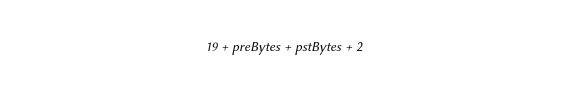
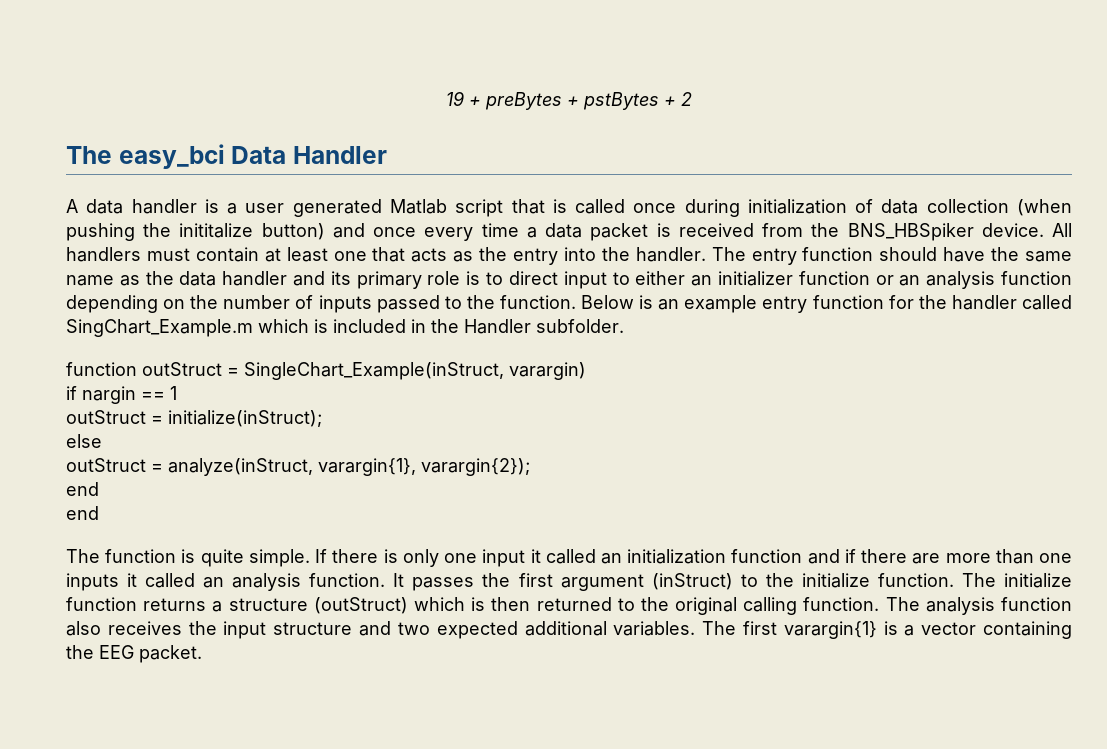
+ The easy_bci Data Handler
+ A data handler is a user generated Matlab script that is called once during initialization of data collection (when pushing the inititalize button) and once every time a data packet is received from the BNS_HBSpiker device. All handlers must contain at least one that acts as the entry into the handler. The entry function should have the same name as the data handler and its primary role is to direct input to either an initializer function or an analysis function depending on the number of inputs passed to the function. Below is an example entry function for the handler called SingChart_Example.m which is included in the Handler subfolder.
+ function outStruct = SingleChart_Example(inStruct, varargin)
+ if nargin == 1
+ outStruct = initialize(inStruct);
+ else
+ outStruct = analyze(inStruct, varargin{1}, varargin{2});
+ end
+ end
+ The function is quite simple. If there is only one input it called an initialization function and if there are more than one inputs it called an analysis function. It passes the first argument (inStruct) to the initialize function. The initialize function returns a structure (outStruct) which is then returned to the original calling function. The analysis function also receives the input structure and two expected additional variables. The first varargin{1} is a vector containing the EEG packet.

